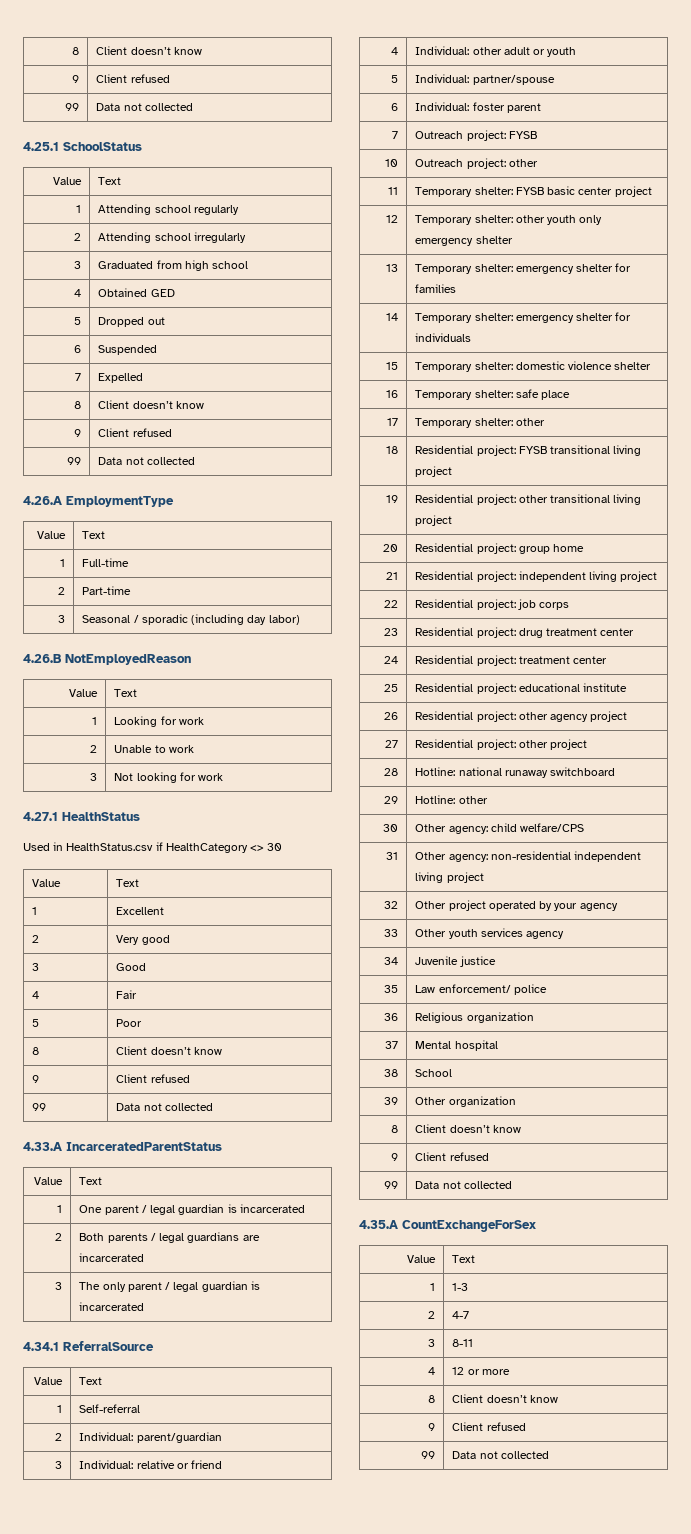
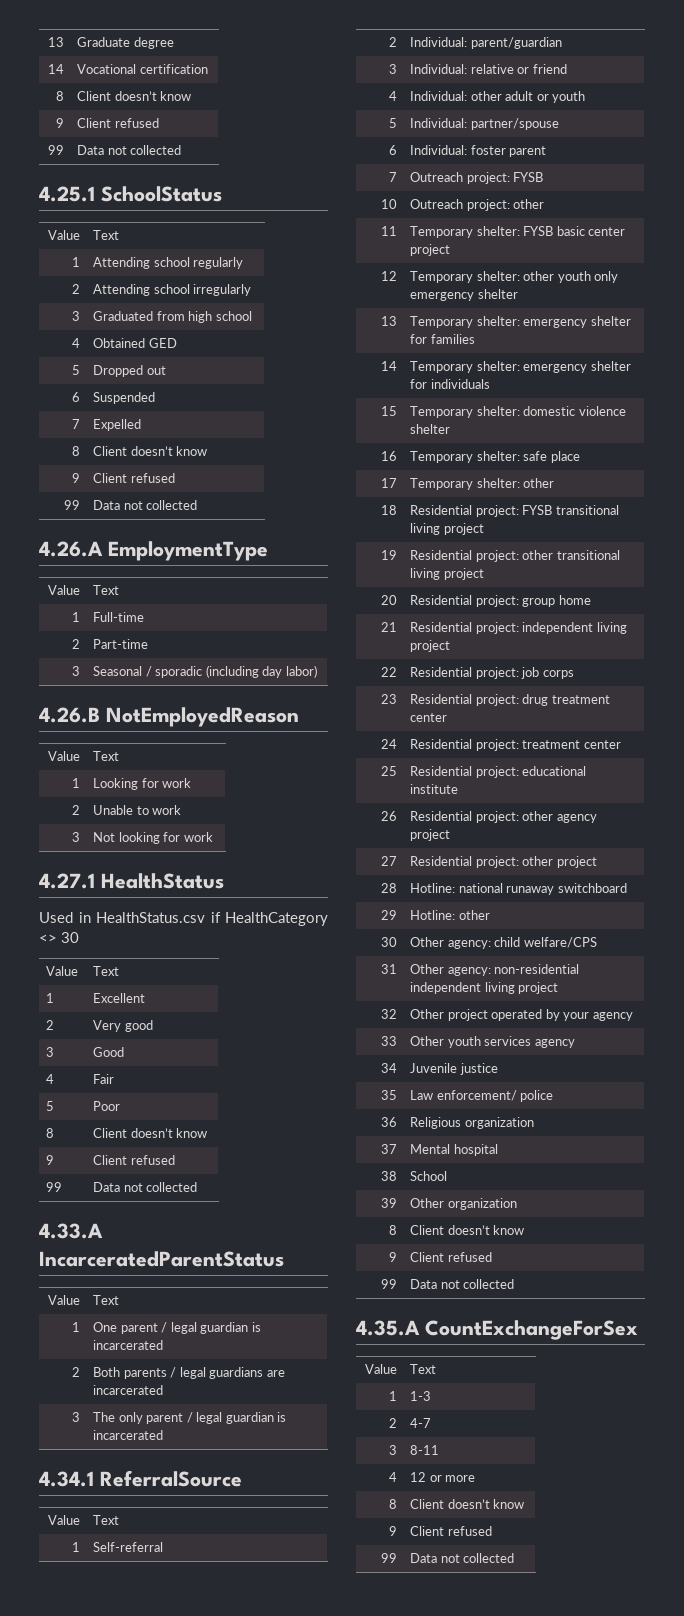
+ 13 | Graduate degree
+ 14 | Vocational certification

